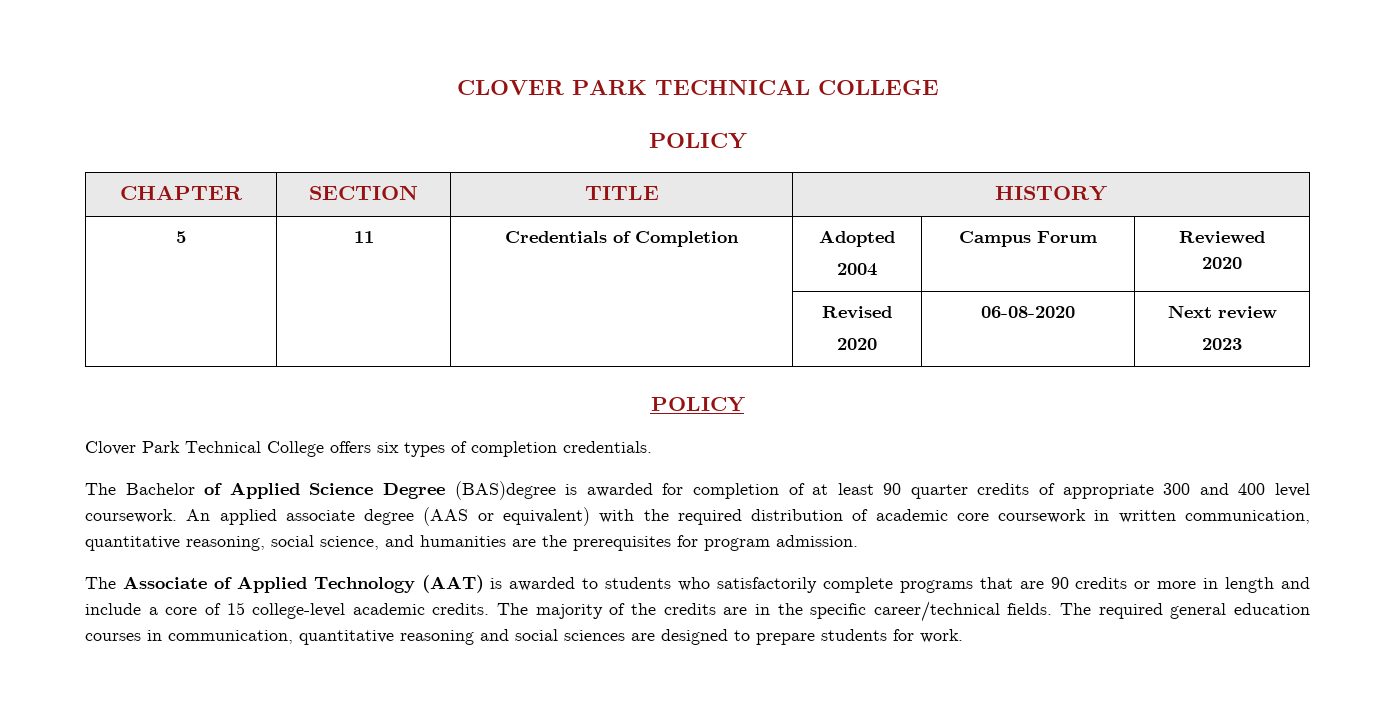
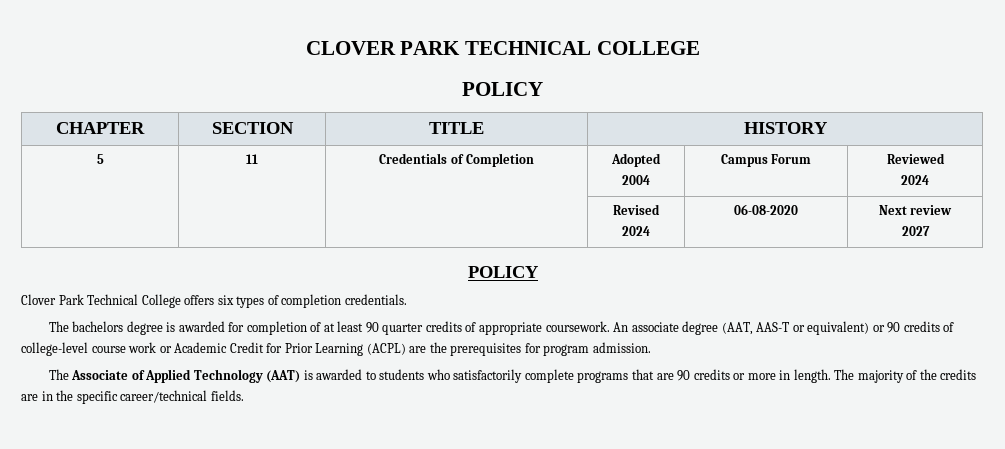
  5 | 11 | Credentials of Completion | Adopted
  2004 | Campus Forum | Reviewed
- 2020
+ 2024
  | | | Revised
- 2020 | 06-08-2020 | Next review
- 2023
+ 2024 | 06-08-2020 | Next review
+ 2027
- The Bachelor of Applied Science Degree (BAS)degree is awarded for completion of at least 90 quarter credits of appropriate 300 and 400 level coursework.
+ The bachelors degree is awarded for completion of at least 90 quarter credits of appropriate coursework.
- An applied associate degree (AAS or equivalent) with the required distribution of academic core coursework in written communication, quantitative reasoning, social science, and humanities are the prerequisites for program admission.
+ An associate degree (AAT, AAS-T or equivalent) or 90 credits of college-level course work or Academic Credit for Prior Learning (ACPL) are the prerequisites for program admission.
- The Associate of Applied Technology (AAT) is awarded to students who satisfactorily complete programs that are 90 credits or more in length and include a core of 15 college-level academic credits.
+ The Associate of Applied Technology (AAT) is awarded to students who satisfactorily complete programs that are 90 credits or more in length.
- The required general education courses in communication, quantitative reasoning and social sciences are designed to prepare students for work.

